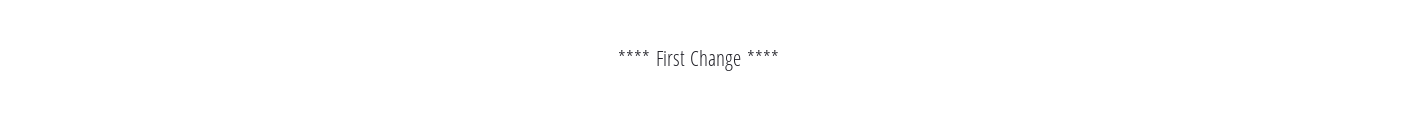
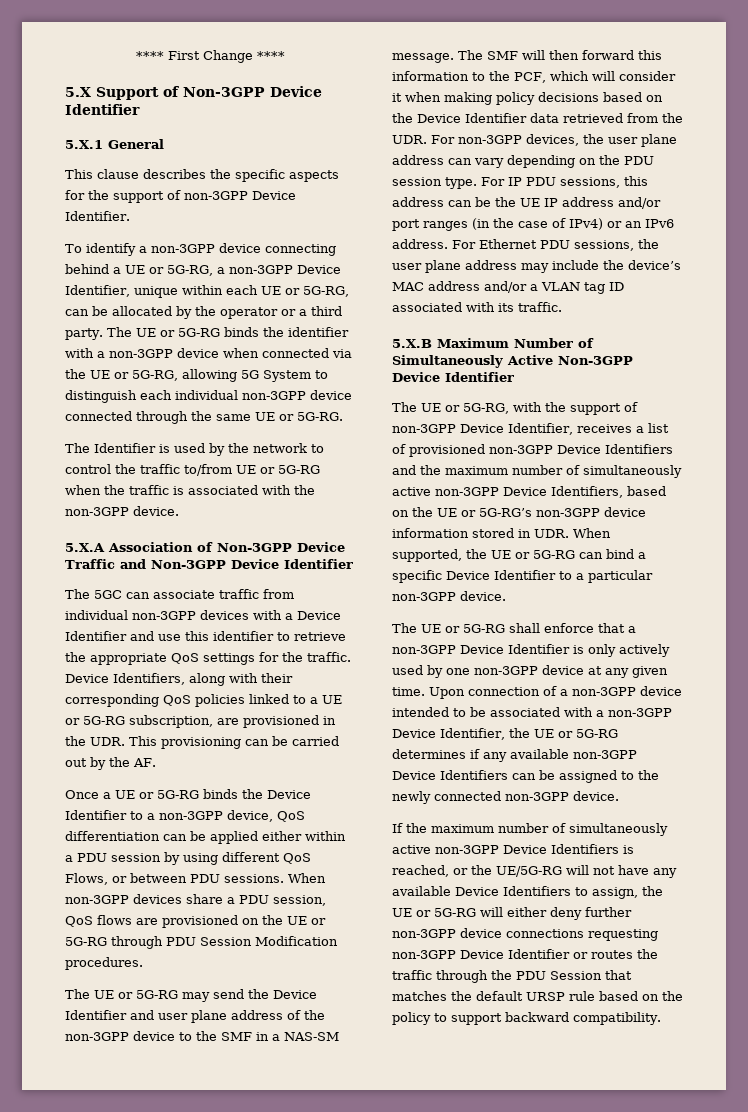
+ 5.X Support of Non-3GPP Device Identifier
+ 5.X.1 General
+ This clause describes the specific aspects for the support of non-3GPP Device Identifier.
+ To identify a non-3GPP device connecting behind a UE or 5G-RG, a non-3GPP Device Identifier, unique within each UE or 5G-RG, can be allocated by the operator or a third party. The UE or 5G-RG binds the identifier with a non-3GPP device when connected via the UE or 5G-RG, allowing 5G System to distinguish each individual non-3GPP device connected through the same UE or 5G-RG.
+ The Identifier is used by the network to control the traffic to/from UE or 5G-RG when the traffic is associated with the non-3GPP device.
+ 5.X.A Association of Non-3GPP Device Traffic and Non-3GPP Device Identifier
+ The 5GC can associate traffic from individual non-3GPP devices with a Device Identifier and use this identifier to retrieve the appropriate QoS settings for the traffic. Device Identifiers, along with their corresponding QoS policies linked to a UE or 5G-RG subscription, are provisioned in the UDR. This provisioning can be carried out by the AF.
+ Once a UE or 5G-RG binds the Device Identifier to a non-3GPP device, QoS differentiation can be applied either within a PDU session by using different QoS Flows, or between PDU sessions. When non-3GPP devices share a PDU session, QoS flows are provisioned on the UE or 5G-RG through PDU Session Modification procedures.
+ The UE or 5G-RG may send the Device Identifier and user plane address of the non-3GPP device to the SMF in a NAS-SM message. The SMF will then forward this information to the PCF, which will consider it when making policy decisions based on the Device Identifier data retrieved from the UDR. For non-3GPP devices, the user plane address can vary depending on the PDU session type. For IP PDU sessions, this address can be the UE IP address and/or port ranges (in the case of IPv4) or an IPv6 address. For Ethernet PDU sessions, the user plane address may include the device’s MAC address and/or a VLAN tag ID associated with its traffic.
+ 5.X.B Maximum Number of Simultaneously Active Non-3GPP Device Identifier
+ The UE or 5G-RG, with the support of non-3GPP Device Identifier, receives a list of provisioned non-3GPP Device Identifiers and the maximum number of simultaneously active non-3GPP Device Identifiers, based on the UE or 5G-RG’s non-3GPP device information stored in UDR. When supported, the UE or 5G-RG can bind a specific Device Identifier to a particular non-3GPP device.
+ The UE or 5G-RG shall enforce that a non-3GPP Device Identifier is only actively used by one non-3GPP device at any given time. Upon connection of a non-3GPP device intended to be associated with a non-3GPP Device Identifier, the UE or 5G-RG determines if any available non-3GPP Device Identifiers can be assigned to the newly connected non-3GPP device.
+ If the maximum number of simultaneously active non-3GPP Device Identifiers is reached, or the UE/5G-RG will not have any available Device Identifiers to assign, the UE or 5G-RG will either deny further non-3GPP device connections requesting non-3GPP Device Identifier or routes the traffic through the PDU Session that matches the default URSP rule based on the policy to support backward compatibility.

